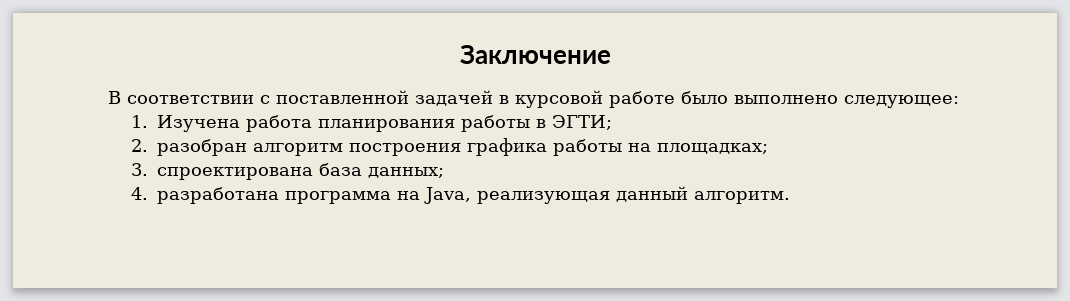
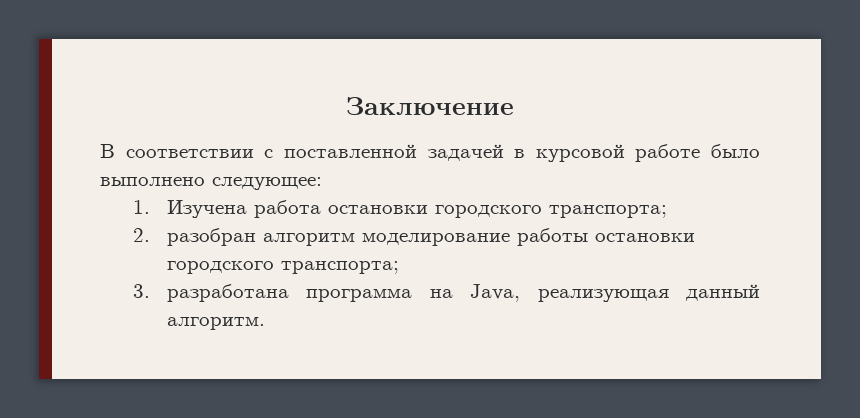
- 1. Изучена работа планирования работы в ЭГТИ;
+ 1. Изучена работа остановки городского транспорта;
- 2. разобран алгоритм построения графика работы на площадках;
- 3. спроектирована база данных;
- 4. разработана программа на Java, реализующая данный алгоритм.
+ 2. разобран алгоритм моделирование работы остановки городского транспорта;
+ 3. разработана программа на Java, реализующая данный алгоритм.

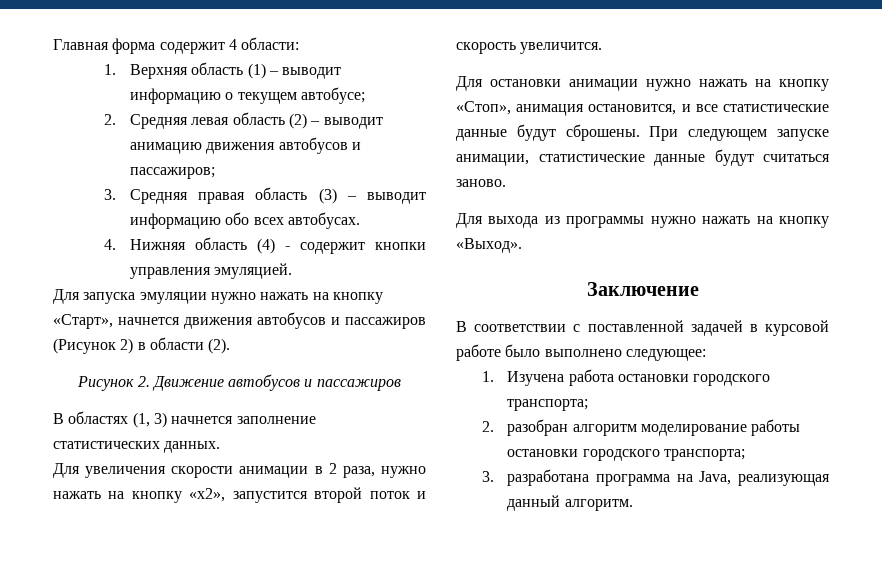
+ Главная форма содержит 4 области:
+ 1. Верхняя область (1) – выводит информацию о текущем автобусе;
+ 2. Средняя левая область (2) – выводит анимацию движения автобусов и пассажиров;
+ 3. Средняя правая область (3) – выводит информацию обо всех автобусах.
+ 4. Нижняя область (4) - содержит кнопки управления эмуляцией.
+ Для запуска эмуляции нужно нажать на кнопку «Старт», начнется движения автобусов и пассажиров (Рисунок 2) в области (2).
+ Рисунок 2. Движение автобусов и пассажиров
+ В областях (1, 3) начнется заполнение статистических данных.
+ Для увеличения скорости анимации в 2 раза, нужно нажать на кнопку «x2», запустится второй поток и скорость увеличится.
+ Для остановки анимации нужно нажать на кнопку «Стоп», анимация остановится, и все статистические данные будут сброшены. При следующем запуске анимации, статистические данные будут считаться заново.
+ Для выхода из программы нужно нажать на кнопку «Выход».

